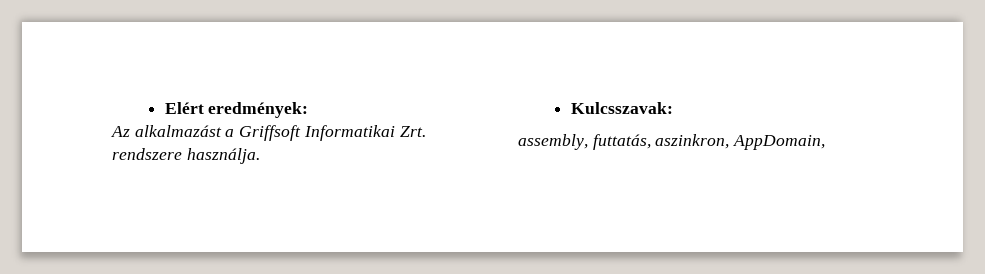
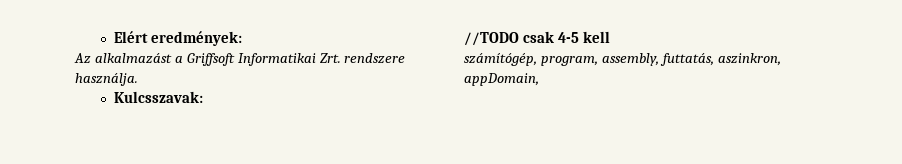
- assembly, futtatás, aszinkron, AppDomain,
+ //TODO csak 4-5 kell
+ számítógép, program, assembly, futtatás, aszinkron, appDomain,

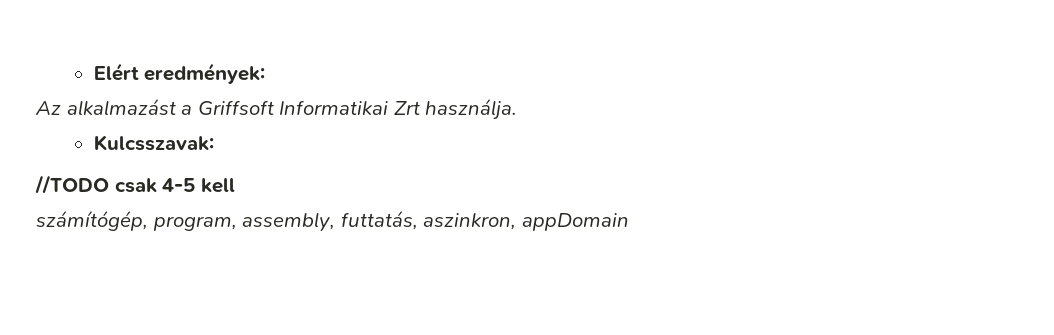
- Az alkalmazást a Griffsoft Informatikai Zrt. rendszere használja.
+ Az alkalmazást a Griffsoft Informatikai Zrt használja.
- számítógép, program, assembly, futtatás, aszinkron, appDomain,
+ számítógép, program, assembly, futtatás, aszinkron, appDomain

